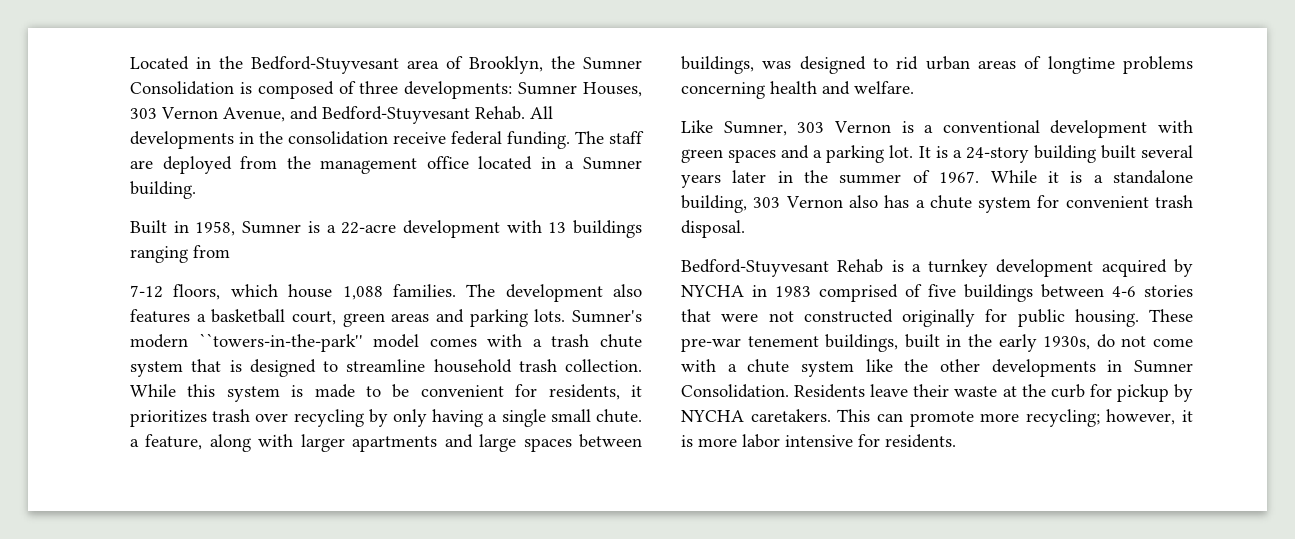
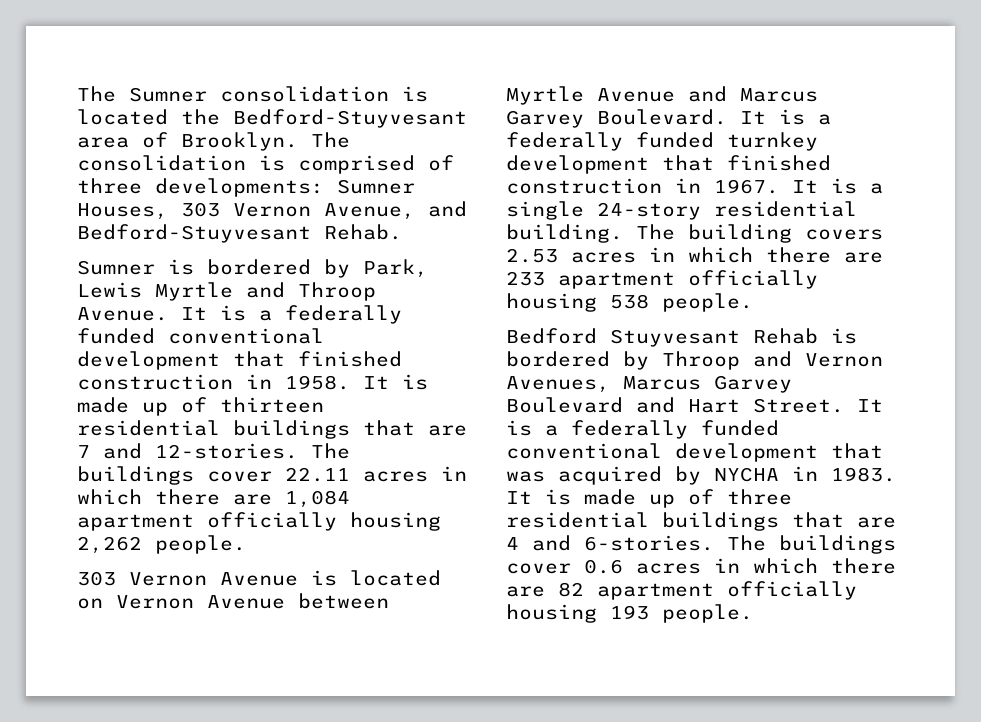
- Located in the Bedford-Stuyvesant area of Brooklyn, the Sumner Consolidation is composed of three developments: Sumner Houses, 303 Vernon Avenue, and Bedford-Stuyvesant Rehab. All developments in the consolidation receive federal funding. The staff are deployed from the management office located in a Sumner building.
- Built in 1958, Sumner is a 22-acre development with 13 buildings ranging from
- 7-12 floors, which house 1,088 families. The development also features a basketball court, green areas and parking lots. Sumner's modern ``towers-in-the-park'' model comes with a trash chute system that is designed to streamline household trash collection. While this system is made to be convenient for residents, it prioritizes trash over recycling by only having a single small chute. a feature, along with larger apartments and large spaces between buildings, was designed to rid urban areas of longtime problems concerning health and welfare.
- Like Sumner, 303 Vernon is a conventional development with green spaces and a parking lot. It is a 24-story building built several years later in the summer of 1967. While it is a standalone building, 303 Vernon also has a chute system for convenient trash disposal.
- Bedford-Stuyvesant Rehab is a turnkey development acquired by NYCHA in 1983 comprised of five buildings between 4-6 stories that were not constructed originally for public housing. These pre-war tenement buildings, built in the early 1930s, do not come with a chute system like the other developments in Sumner Consolidation. Residents leave their waste at the curb for pickup by NYCHA caretakers. This can promote more recycling; however, it is more labor intensive for residents.
+ The Sumner consolidation is located the Bedford-Stuyvesant area of Brooklyn. The consolidation is comprised of three developments: Sumner Houses, 303 Vernon Avenue, and Bedford-Stuyvesant Rehab.
+ Sumner is bordered by Park, Lewis Myrtle and Throop Avenue. It is a federally funded conventional development that finished construction in 1958. It is made up of thirteen residential buildings that are 7 and 12-stories. The buildings cover 22.11 acres in which there are 1,084 apartment officially housing 2,262 people.
+ 303 Vernon Avenue is located on Vernon Avenue between Myrtle Avenue and Marcus Garvey Boulevard. It is a federally funded turnkey development that finished construction in 1967. It is a single 24-story residential building. The building covers 2.53 acres in which there are 233 apartment officially housing 538 people.
+ Bedford Stuyvesant Rehab is bordered by Throop and Vernon Avenues, Marcus Garvey Boulevard and Hart Street. It is a federally funded conventional development that was acquired by NYCHA in 1983. It is made up of three residential buildings that are 4 and 6-stories. The buildings cover 0.6 acres in which there are 82 apartment officially housing 193 people.

